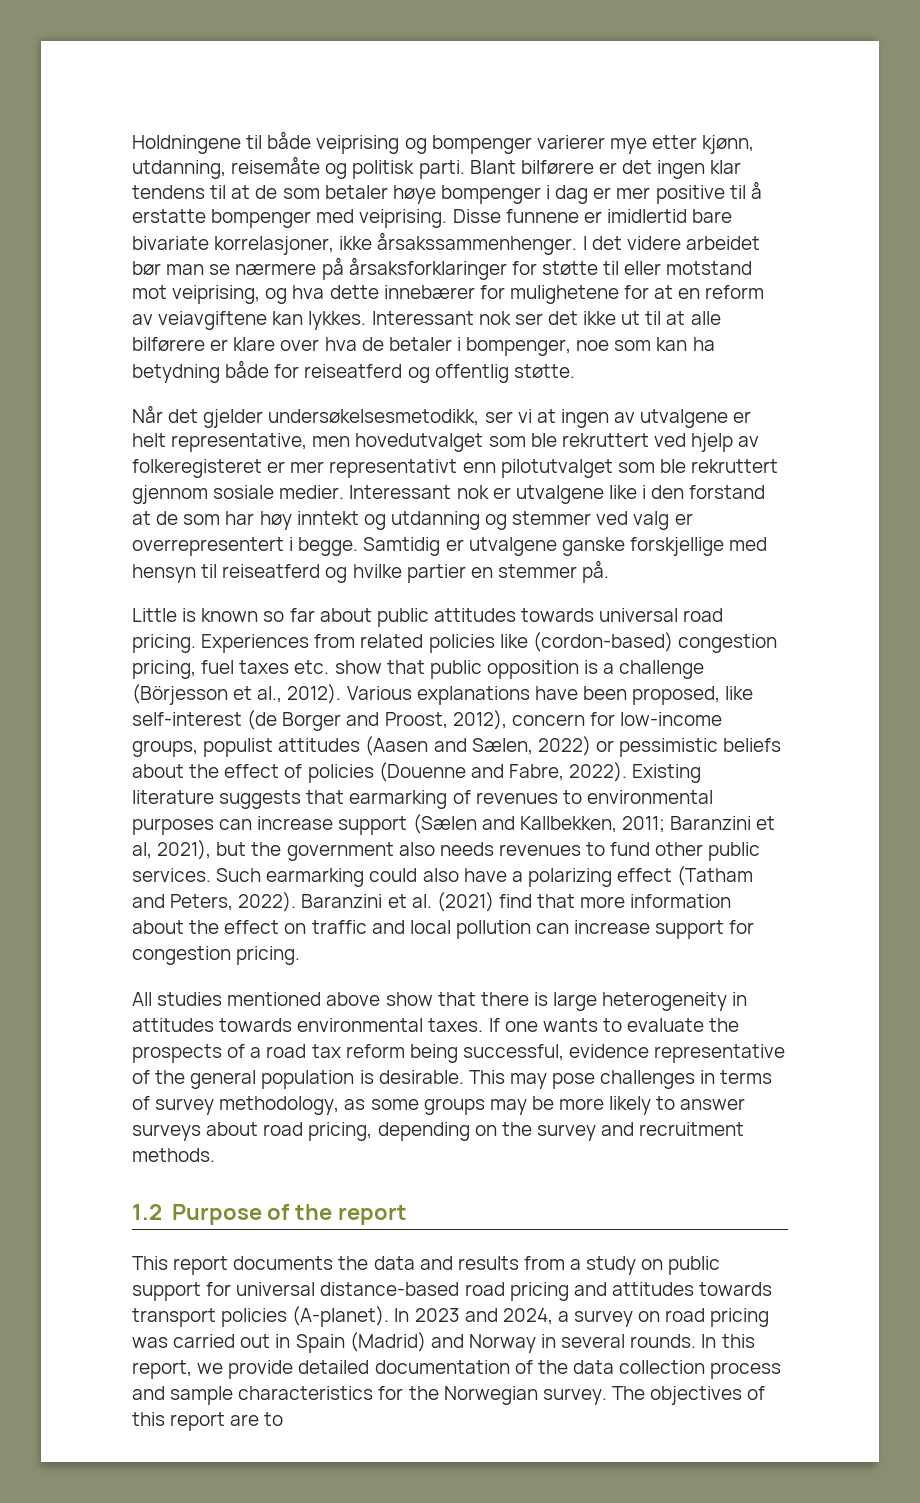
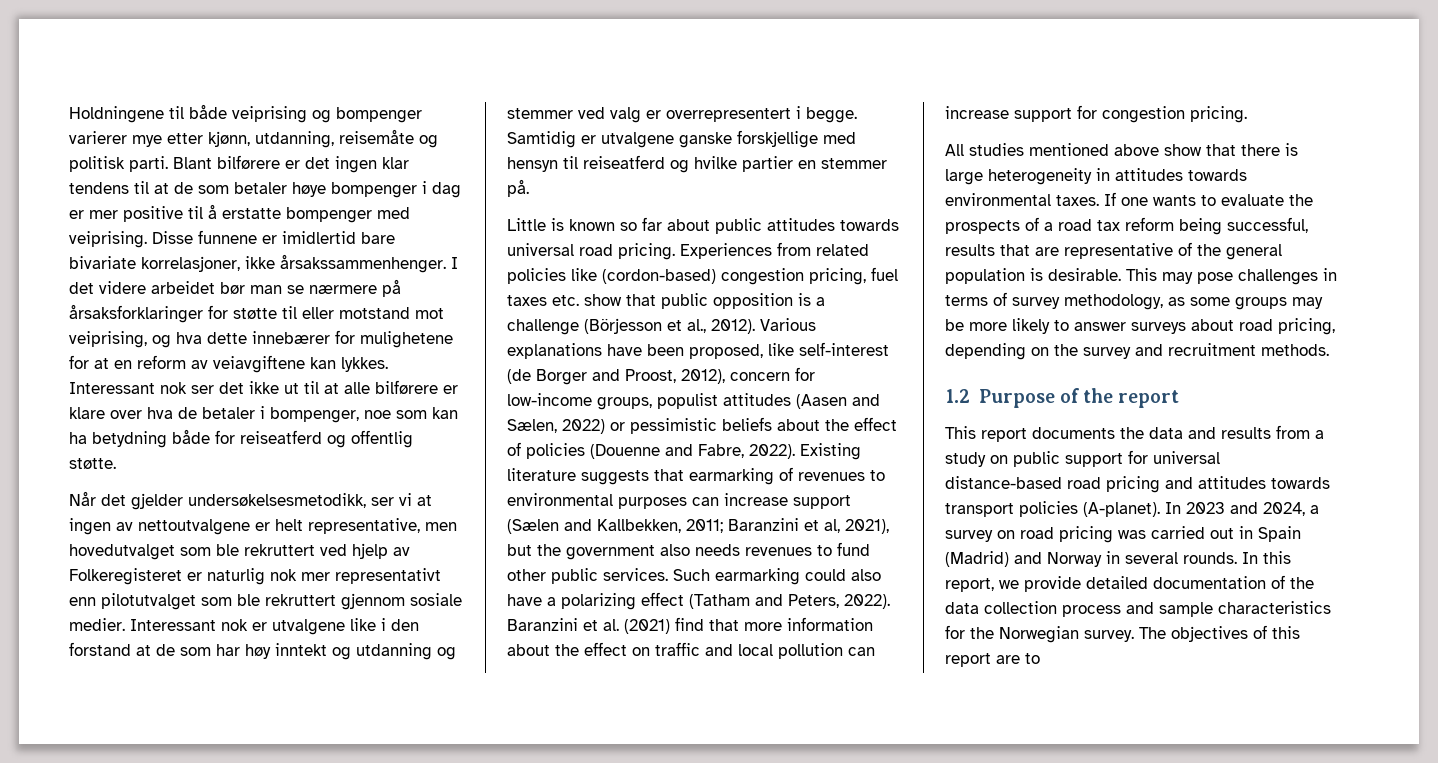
- Når det gjelder undersøkelsesmetodikk, ser vi at ingen av utvalgene er helt representative, men hovedutvalget som ble rekruttert ved hjelp av folkeregisteret er mer representativt enn pilotutvalget som ble rekruttert gjennom sosiale medier.
+ Når det gjelder undersøkelsesmetodikk, ser vi at ingen av nettoutvalgene er helt representative, men hovedutvalget som ble rekruttert ved hjelp av Folkeregisteret er naturlig nok mer representativt enn pilotutvalget som ble rekruttert gjennom sosiale medier.
- If one wants to evaluate the prospects of a road tax reform being successful, evidence representative of the general population is desirable.
+ If one wants to evaluate the prospects of a road tax reform being successful, results that are representative of the general population is desirable.

